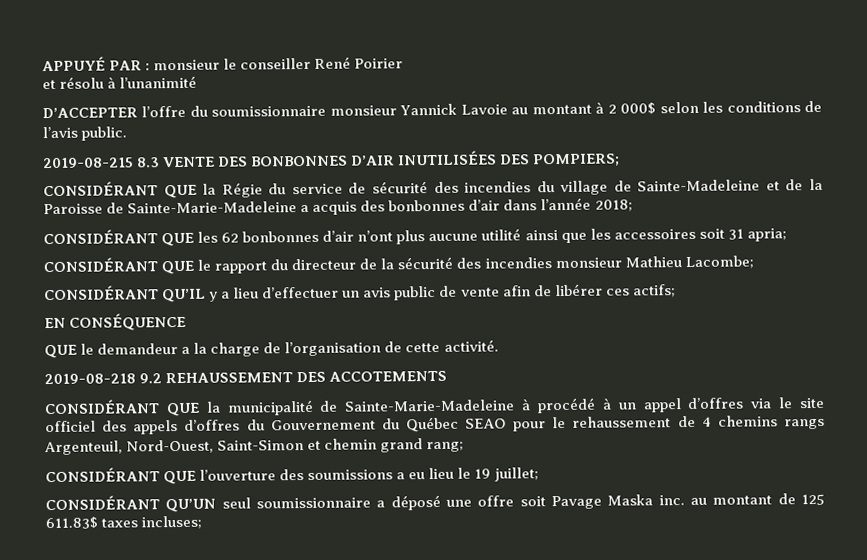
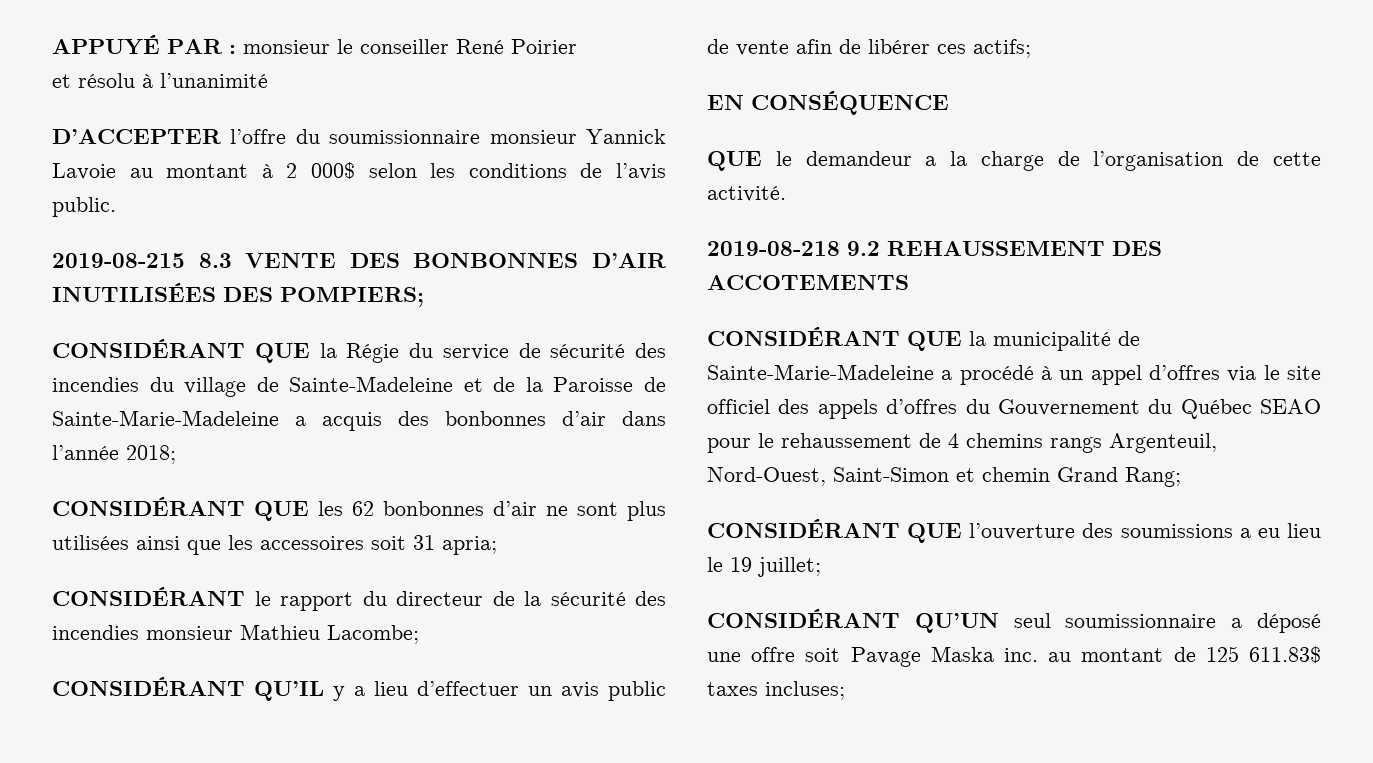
- CONSIDÉRANT QUE les 62 bonbonnes d’air n’ont plus aucune utilité ainsi que les accessoires soit 31 apria;
+ CONSIDÉRANT QUE les 62 bonbonnes d’air ne sont plus utilisées ainsi que les accessoires soit 31 apria;
- CONSIDÉRANT QUE le rapport du directeur de la sécurité des incendies monsieur Mathieu Lacombe;
+ CONSIDÉRANT le rapport du directeur de la sécurité des incendies monsieur Mathieu Lacombe;
- CONSIDÉRANT QUE la municipalité de Sainte-Marie-Madeleine à procédé à un appel d’offres via le site officiel des appels d’offres du Gouvernement du Québec SEAO pour le rehaussement de 4 chemins rangs Argenteuil, Nord-Ouest, Saint-Simon et chemin grand rang;
+ CONSIDÉRANT QUE la municipalité de Sainte-Marie-Madeleine a procédé à un appel d’offres via le site officiel des appels d’offres du Gouvernement du Québec SEAO pour le rehaussement de 4 chemins rangs Argenteuil, Nord-Ouest, Saint-Simon et chemin Grand Rang;

